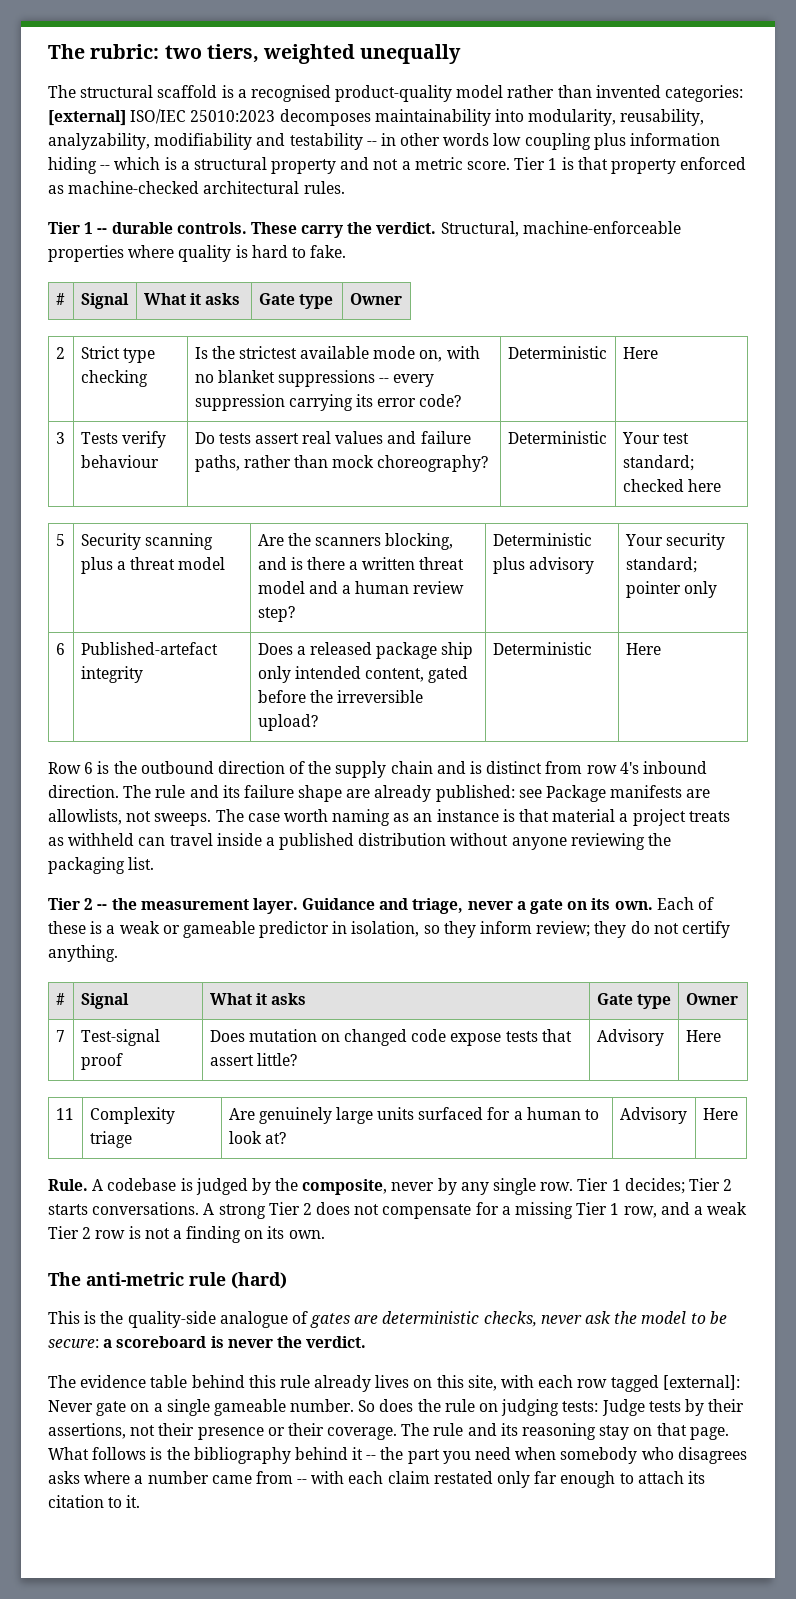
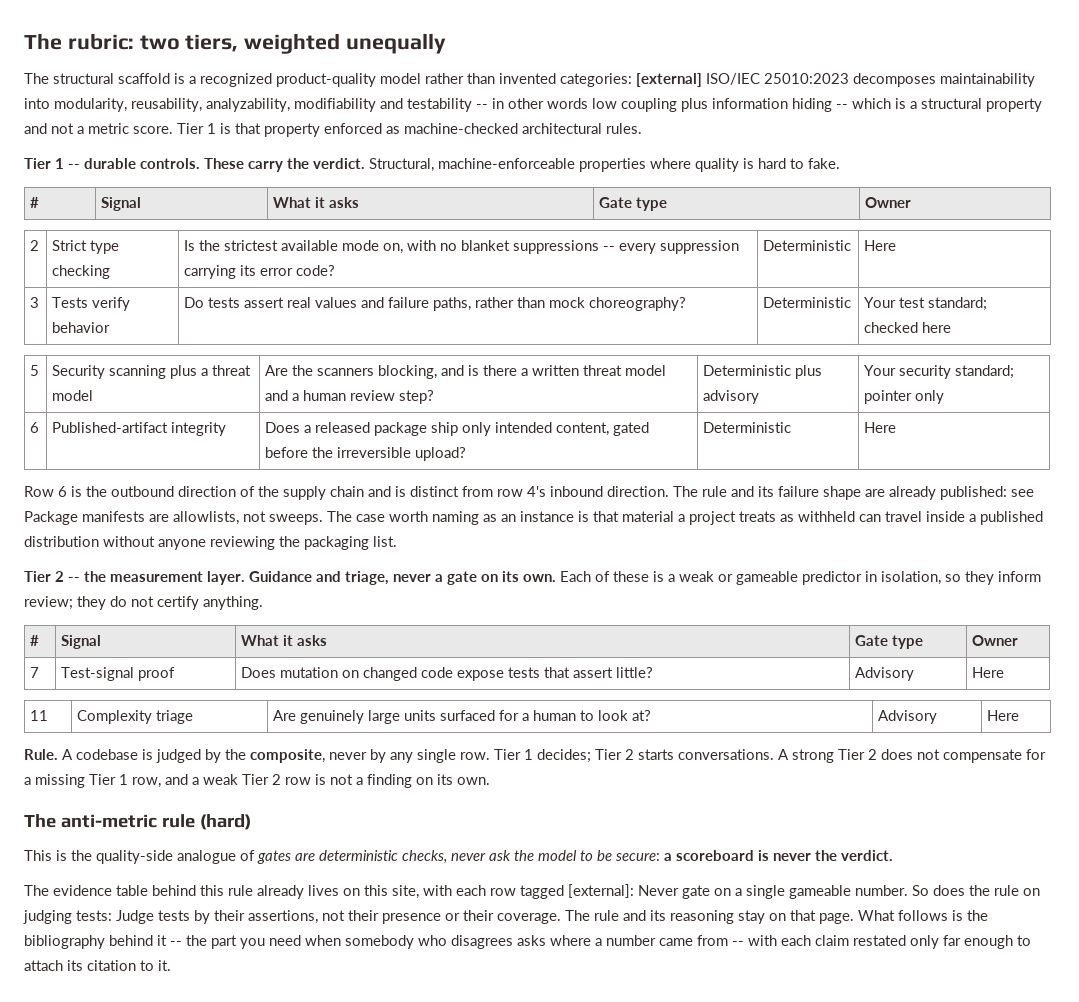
- The structural scaffold is a recognised product-quality model rather than invented categories: [external] ISO/IEC 25010:2023 decomposes maintainability into modularity, reusability, analyzability, modifiability and testability -- in other words low coupling plus information hiding -- which is a structural property and not a metric score.
+ The structural scaffold is a recognized product-quality model rather than invented categories: [external] ISO/IEC 25010:2023 decomposes maintainability into modularity, reusability, analyzability, modifiability and testability -- in other words low coupling plus information hiding -- which is a structural property and not a metric score.
- 3 | Tests verify behaviour | Do tests assert real values and failure paths, rather than mock choreography? | Deterministic | Your test standard; checked here
+ 3 | Tests verify behavior | Do tests assert real values and failure paths, rather than mock choreography? | Deterministic | Your test standard; checked here
- 6 | Published-artefact integrity | Does a released package ship only intended content, gated before the irreversible upload? | Deterministic | Here
+ 6 | Published-artifact integrity | Does a released package ship only intended content, gated before the irreversible upload? | Deterministic | Here

